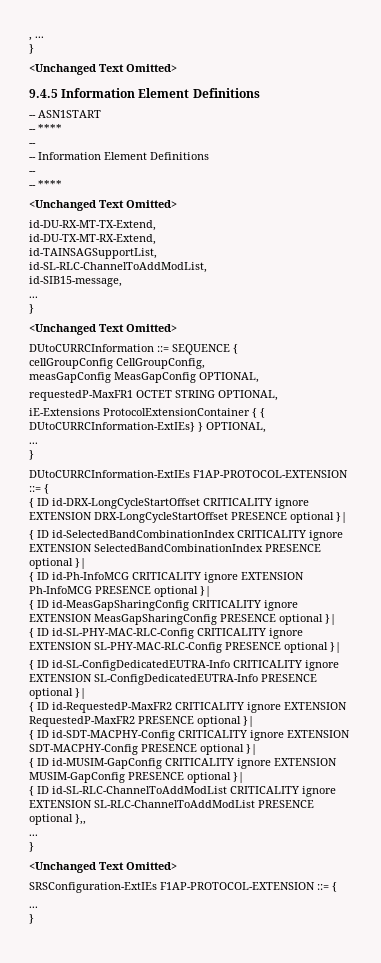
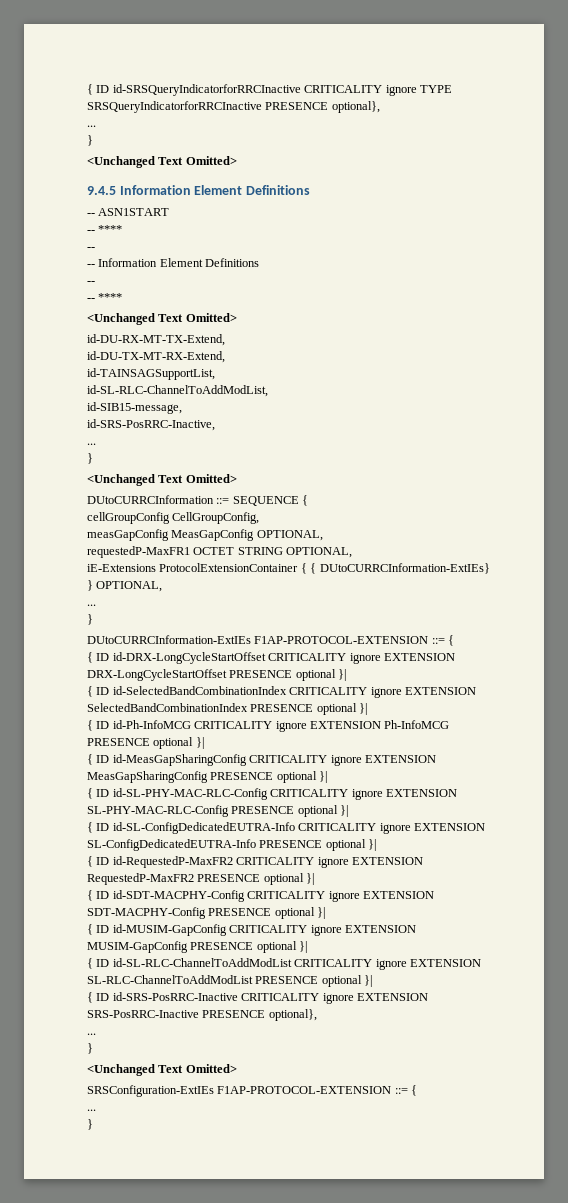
- , ...
+ { ID id-SRSQueryIndicatorforRRCInactive CRITICALITY ignore TYPE SRSQueryIndicatorforRRCInactive PRESENCE optional},
+ ...
+ id-SRS-PosRRC-Inactive,
- { ID id-SL-RLC-ChannelToAddModList CRITICALITY ignore EXTENSION SL-RLC-ChannelToAddModList PRESENCE optional },,
+ { ID id-SL-RLC-ChannelToAddModList CRITICALITY ignore EXTENSION SL-RLC-ChannelToAddModList PRESENCE optional }|
+ { ID id-SRS-PosRRC-Inactive CRITICALITY ignore EXTENSION SRS-PosRRC-Inactive PRESENCE optional},

